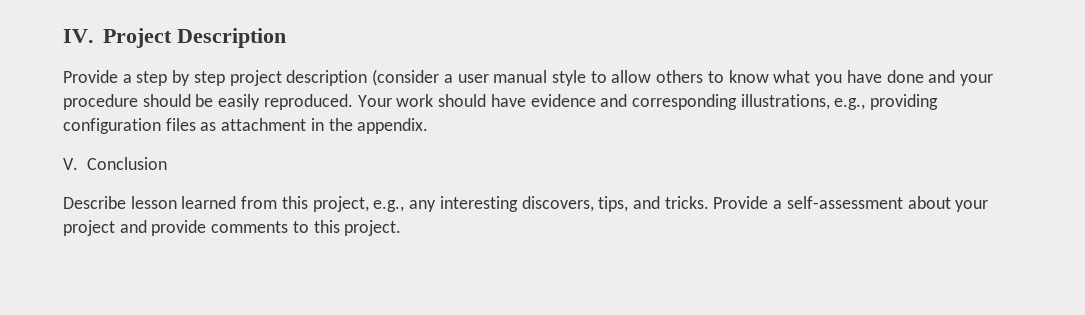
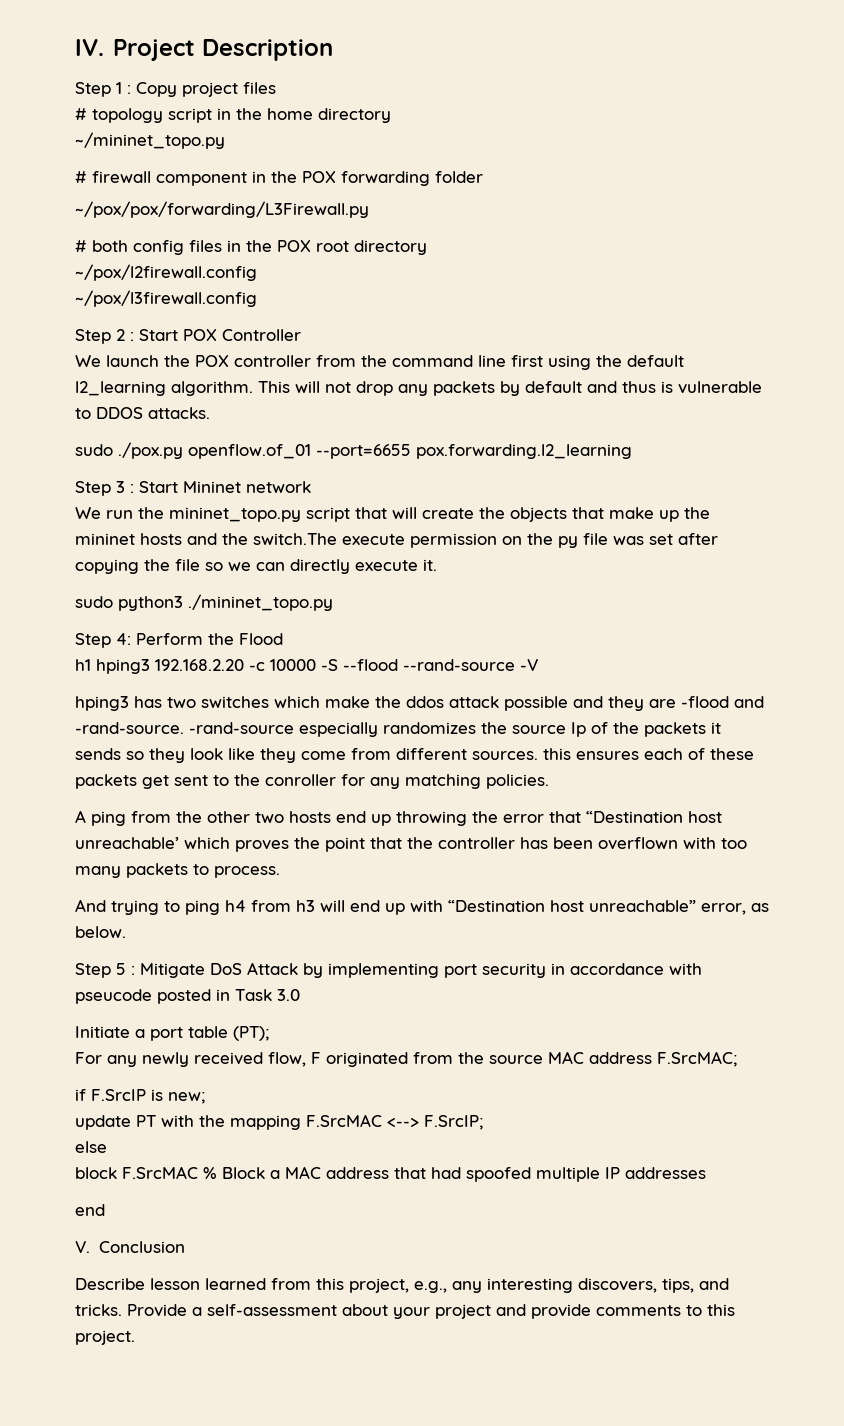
- Provide a step by step project description (consider a user manual style to allow others to know what you have done and your procedure should be easily reproduced. Your work should have evidence and corresponding illustrations, e.g., providing configuration files as attachment in the appendix.
+ Step 1 : Copy project files
+ # topology script in the home directory
+ ~/mininet_topo.py
+ # firewall component in the POX forwarding folder
+ ~/pox/pox/forwarding/L3Firewall.py
+ # both config files in the POX root directory
+ ~/pox/l2firewall.config
+ ~/pox/l3firewall.config
+ Step 2 : Start POX Controller
+ We launch the POX controller from the command line first using the default l2_learning algorithm. This will not drop any packets by default and thus is vulnerable to DDOS attacks.
+ sudo ./pox.py openflow.of_01 --port=6655 pox.forwarding.l2_learning
+ Step 3 : Start Mininet network
+ We run the mininet_topo.py script that will create the objects that make up the mininet hosts and the switch.The execute permission on the py file was set after copying the file so we can directly execute it.
+ sudo python3 ./mininet_topo.py
+ Step 4: Perform the Flood
+ h1 hping3 192.168.2.20 -c 10000 -S --flood --rand-source -V
+ hping3 has two switches which make the ddos attack possible and they are -flood and -rand-source. -rand-source especially randomizes the source Ip of the packets it sends so they look like they come from different sources. this ensures each of these packets get sent to the conroller for any matching policies.
+ A ping from the other two hosts end up throwing the error that “Destination host unreachable’ which proves the point that the controller has been overflown with too many packets to process.
+ And trying to ping h4 from h3 will end up with “Destination host unreachable” error, as below.
+ Step 5 : Mitigate DoS Attack by implementing port security in accordance with pseucode posted in Task 3.0
+ Initiate a port table (PT);
+ For any newly received flow, F originated from the source MAC address F.SrcMAC;
+ if F.SrcIP is new;
+ update PT with the mapping F.SrcMAC <--> F.SrcIP;
+ else
+ block F.SrcMAC % Block a MAC address that had spoofed multiple IP addresses
+ end

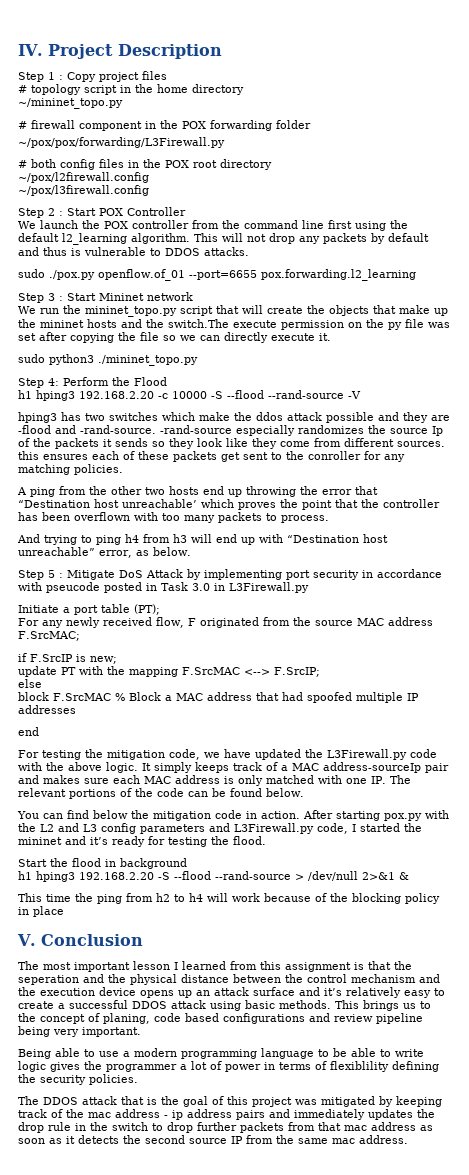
- Step 5 : Mitigate DoS Attack by implementing port security in accordance with pseucode posted in Task 3.0
+ Step 5 : Mitigate DoS Attack by implementing port security in accordance with pseucode posted in Task 3.0 in L3Firewall.py
+ For testing the mitigation code, we have updated the L3Firewall.py code with the above logic. It simply keeps track of a MAC address-sourceIp pair and makes sure each MAC address is only matched with one IP. The relevant portions of the code can be found below.
+ You can find below the mitigation code in action. After starting pox.py with the L2 and L3 config parameters and L3Firewall.py code, I started the mininet and it’s ready for testing the flood.
+ Start the flood in background
+ h1 hping3 192.168.2.20 -S --flood --rand-source > /dev/null 2>&1 &
+ This time the ping from h2 to h4 will work because of the blocking policy in place
  V. Conclusion
- Describe lesson learned from this project, e.g., any interesting discovers, tips, and tricks. Provide a self-assessment about your project and provide comments to this project.
+ The most important lesson I learned from this assignment is that the seperation and the physical distance between the control mechanism and the execution device opens up an attack surface and it’s relatively easy to create a successful DDOS attack using basic methods. This brings us to the concept of planing, code based configurations and review pipeline being very important.
+ Being able to use a modern programming language to be able to write logic gives the programmer a lot of power in terms of flexiblility defining the security policies.
+ The DDOS attack that is the goal of this project was mitigated by keeping track of the mac address - ip address pairs and immediately updates the drop rule in the switch to drop further packets from that mac address as soon as it detects the second source IP from the same mac address.

